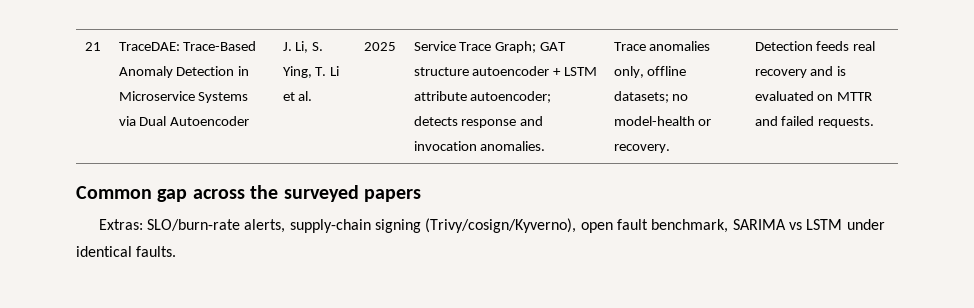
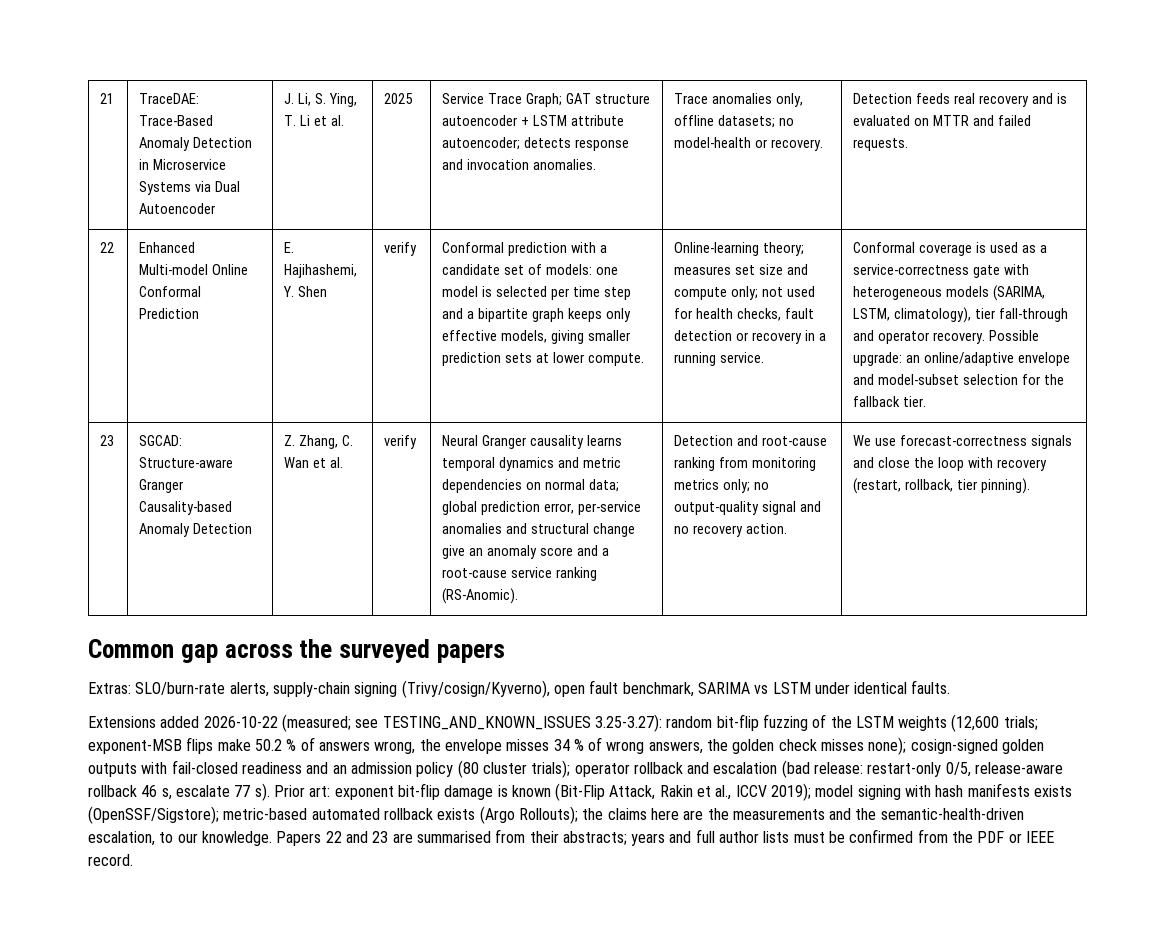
+ 22 | Enhanced Multi-model Online Conformal Prediction | E. Hajihashemi, Y. Shen | verify | Conformal prediction with a candidate set of models: one model is selected per time step and a bipartite graph keeps only effective models, giving smaller prediction sets at lower compute. | Online-learning theory; measures set size and compute only; not used for health checks, fault detection or recovery in a running service. | Conformal coverage is used as a service-correctness gate with heterogeneous models (SARIMA, LSTM, climatology), tier fall-through and operator recovery. Possible upgrade: an online/adaptive envelope and model-subset selection for the fallback tier.
+ 23 | SGCAD: Structure-aware Granger Causality-based Anomaly Detection | Z. Zhang, C. Wan et al. | verify | Neural Granger causality learns temporal dynamics and metric dependencies on normal data; global prediction error, per-service anomalies and structural change give an anomaly score and a root-cause service ranking (RS-Anomic). | Detection and root-cause ranking from monitoring metrics only; no output-quality signal and no recovery action. | We use forecast-correctness signals and close the loop with recovery (restart, rollback, tier pinning).
+ Extensions added 2026-10-22 (measured; see TESTING_AND_KNOWN_ISSUES 3.25-3.27): random bit-flip fuzzing of the LSTM weights (12,600 trials; exponent-MSB flips make 50.2 % of answers wrong, the envelope misses 34 % of wrong answers, the golden check misses none); cosign-signed golden outputs with fail-closed readiness and an admission policy (80 cluster trials); operator rollback and escalation (bad release: restart-only 0/5, release-aware rollback 46 s, escalate 77 s). Prior art: exponent bit-flip damage is known (Bit-Flip Attack, Rakin et al., ICCV 2019); model signing with hash manifests exists (OpenSSF/Sigstore); metric-based automated rollback exists (Argo Rollouts); the claims here are the measurements and the semantic-health-driven escalation, to our knowledge. Papers 22 and 23 are summarised from their abstracts; years and full author lists must be confirmed from the PDF or IEEE record.

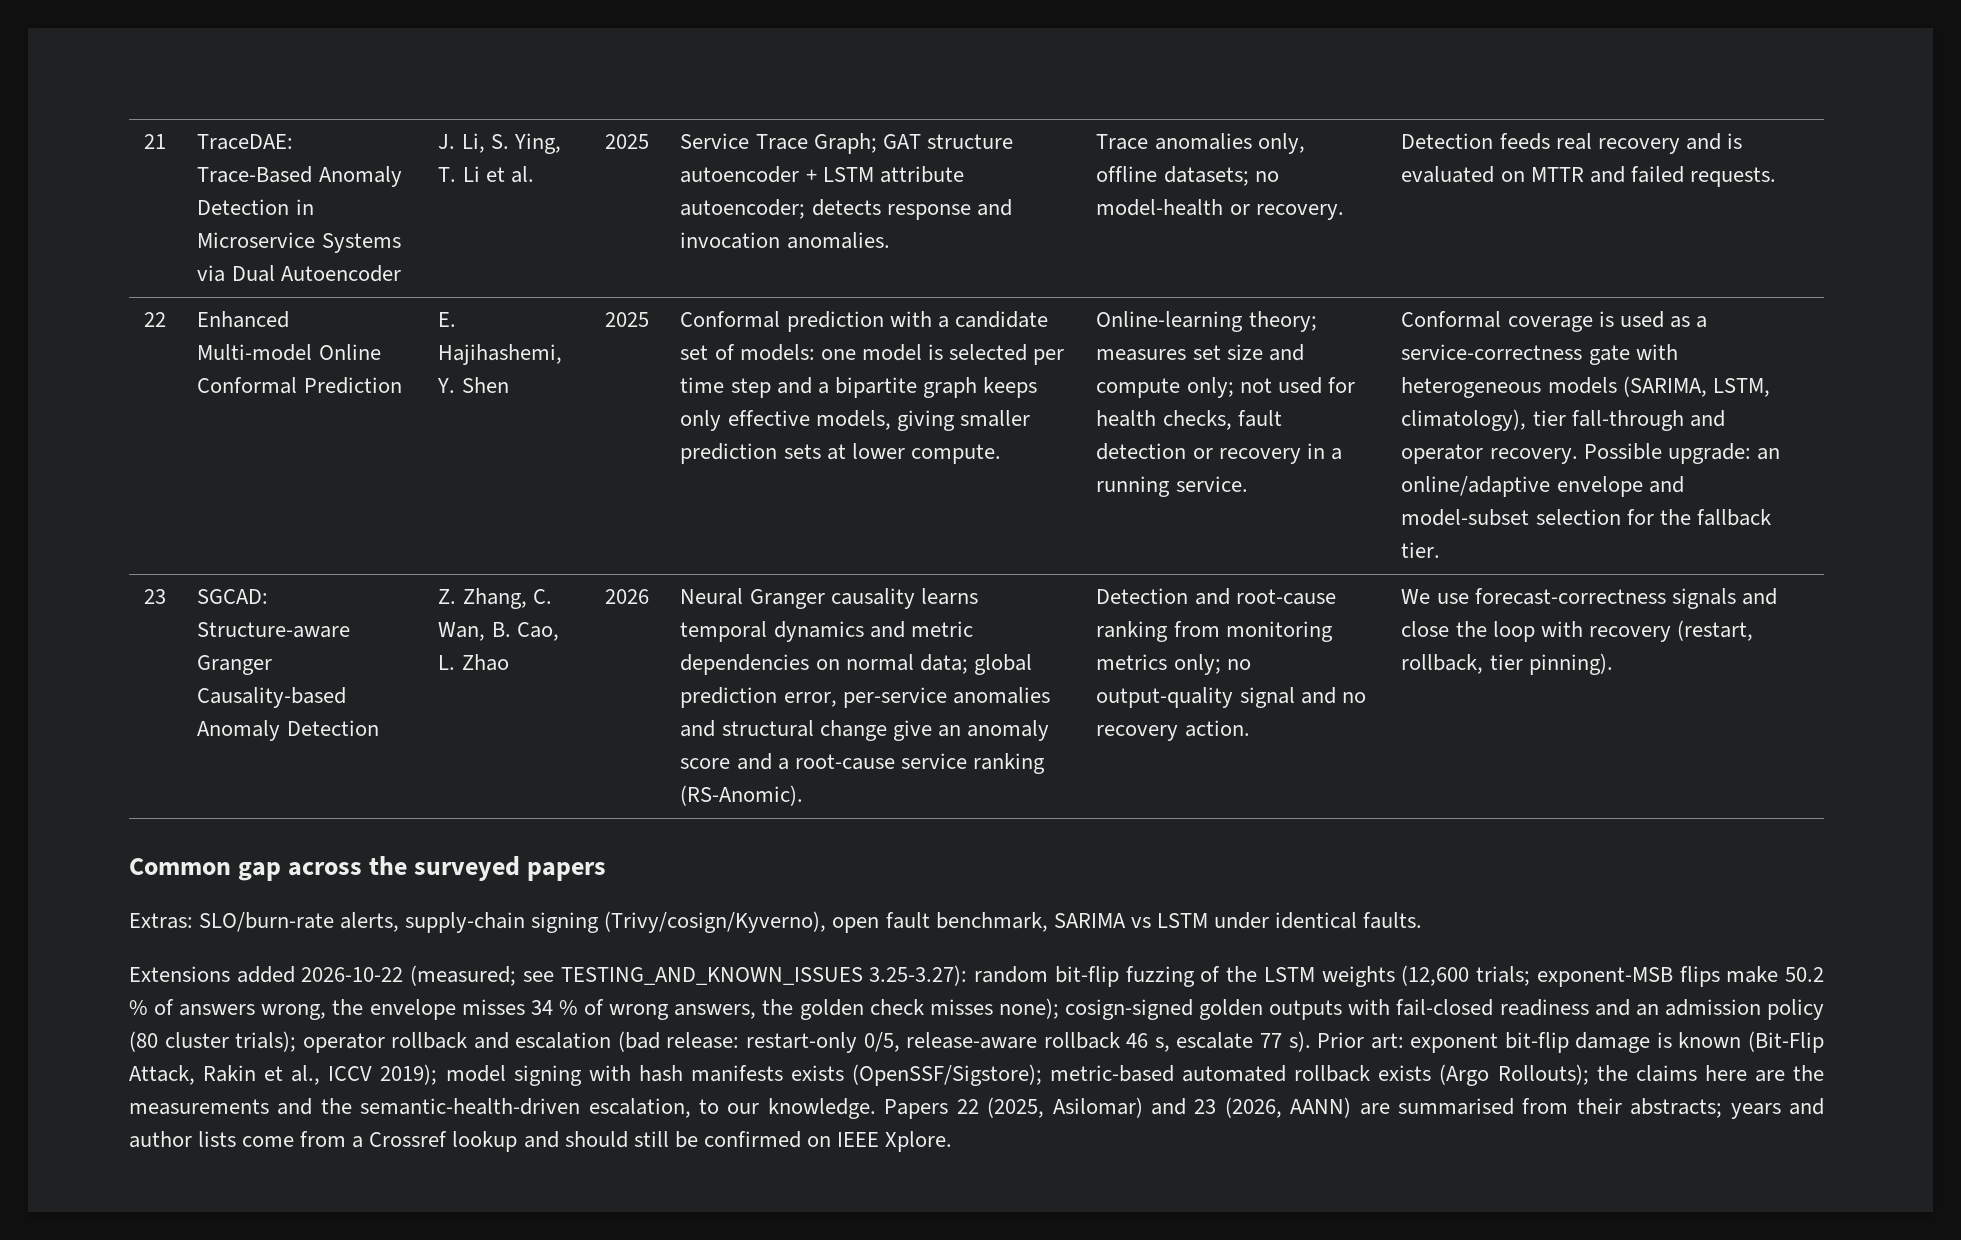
- E. Hajihashemi, Y. Shen | verify
+ E. Hajihashemi, Y. Shen | 2025
- Z. Zhang, C. Wan et al. | verify
+ Z. Zhang, C. Wan, B. Cao, L. Zhao | 2026
- Papers 22 and 23 are summarised from their abstracts; years and full author lists must be confirmed from the PDF or IEEE record.
+ Papers 22 (2025, Asilomar) and 23 (2026, AANN) are summarised from their abstracts; years and author lists come from a Crossref lookup and should still be confirmed on IEEE Xplore.

